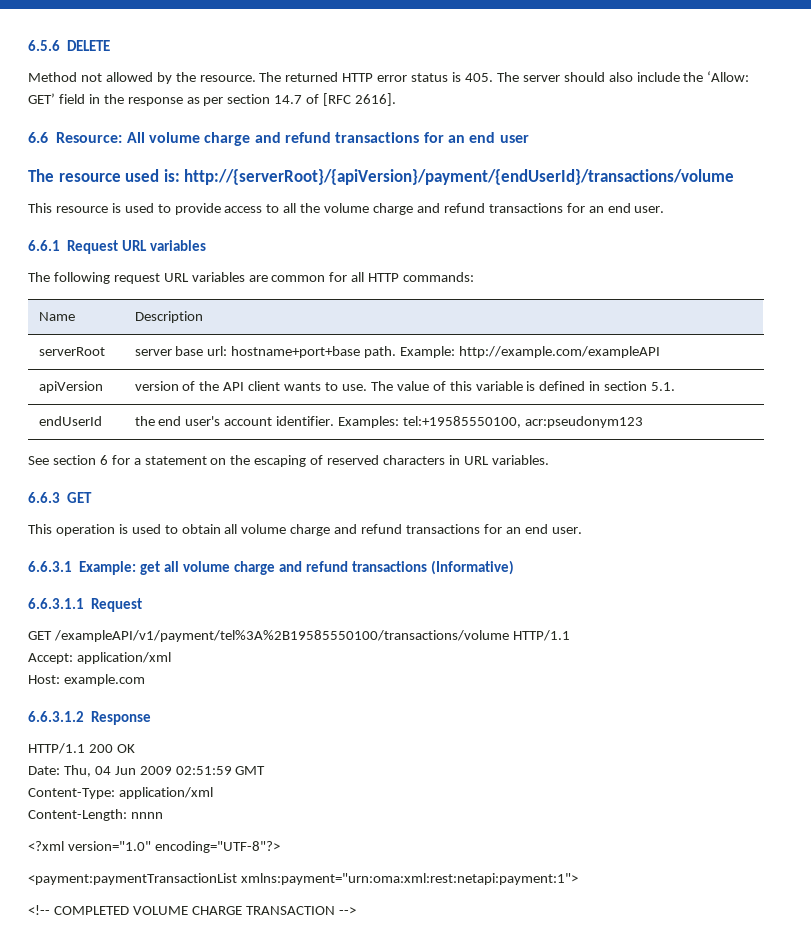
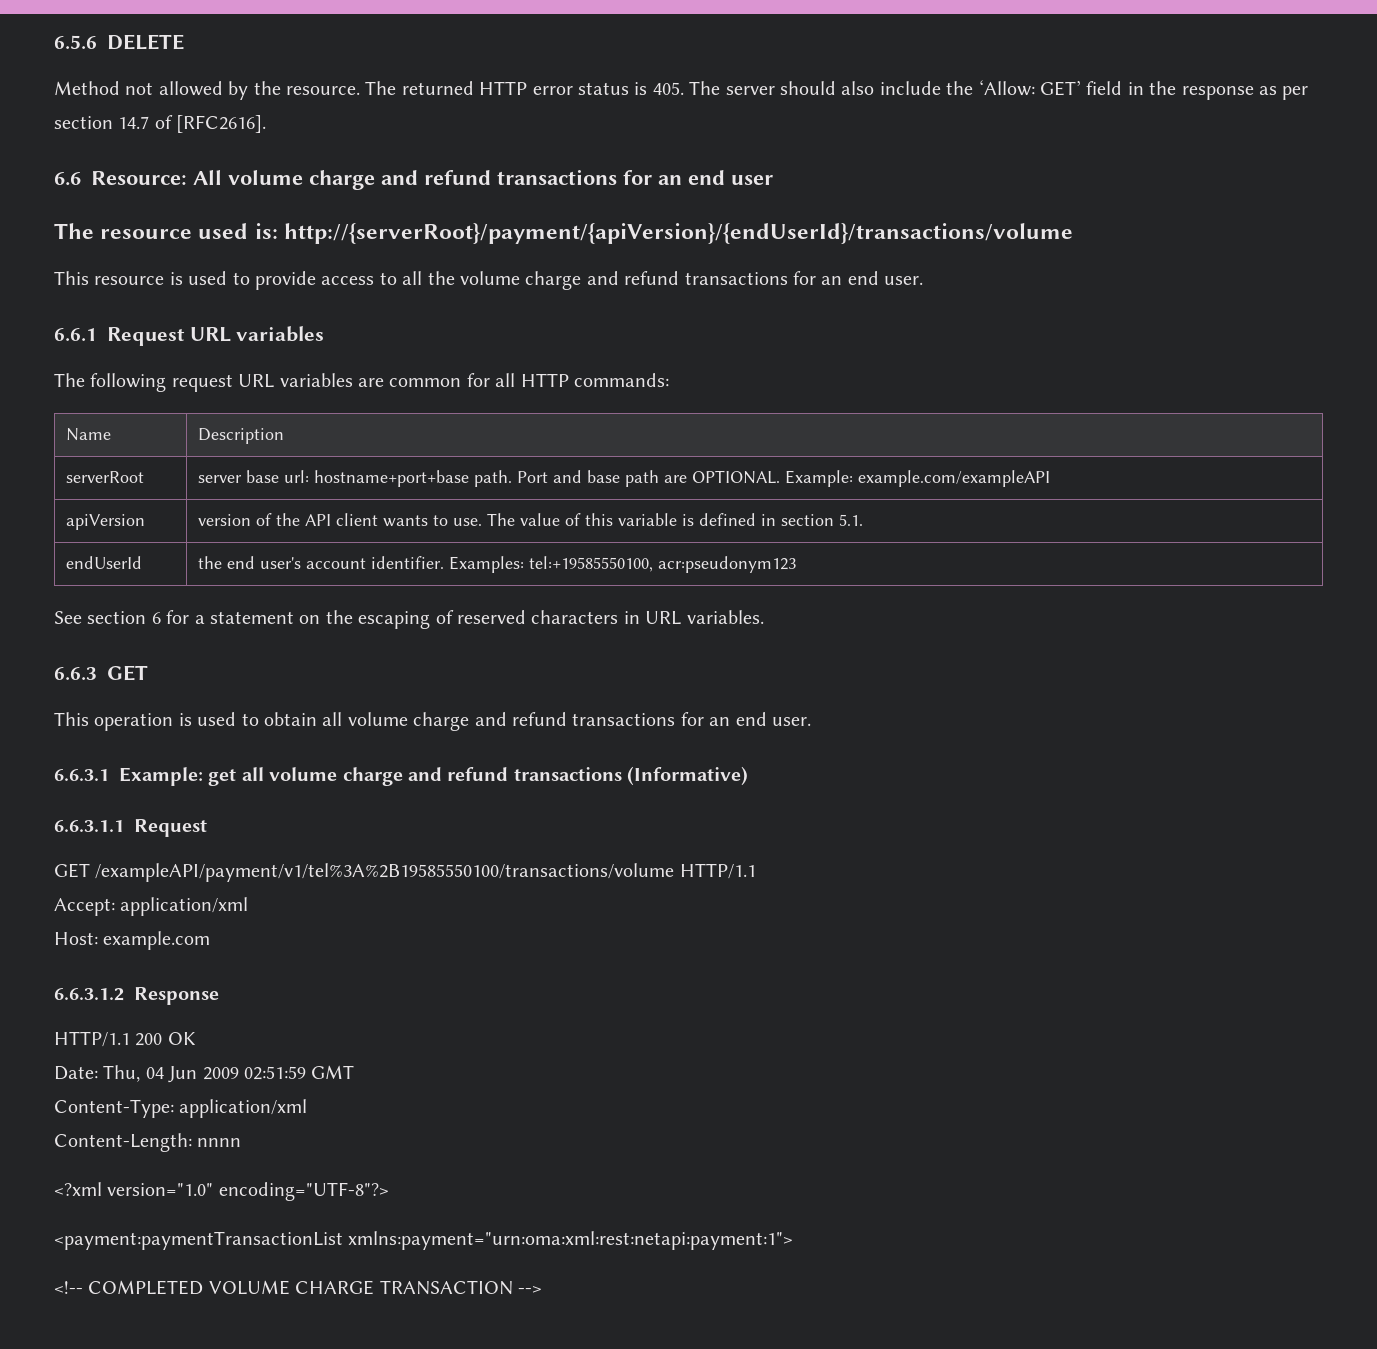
- The returned HTTP error status is 405. The server should also include the ‘Allow: GET’ field in the response as per section 14.7 of [RFC 2616].
+ The returned HTTP error status is 405. The server should also include the ‘Allow: GET’ field in the response as per section 14.7 of [RFC2616].
- The resource used is: http://{serverRoot}/{apiVersion}/payment/{endUserId}/transactions/volume
+ The resource used is: http://{serverRoot}/payment/{apiVersion}/{endUserId}/transactions/volume
- serverRoot | server base url: hostname+port+base path. Example: http://example.com/exampleAPI
+ serverRoot | server base url: hostname+port+base path. Port and base path are OPTIONAL. Example: example.com/exampleAPI
- GET /exampleAPI/v1/payment/tel%3A%2B19585550100/transactions/volume HTTP/1.1
+ GET /exampleAPI/payment/v1/tel%3A%2B19585550100/transactions/volume HTTP/1.1

